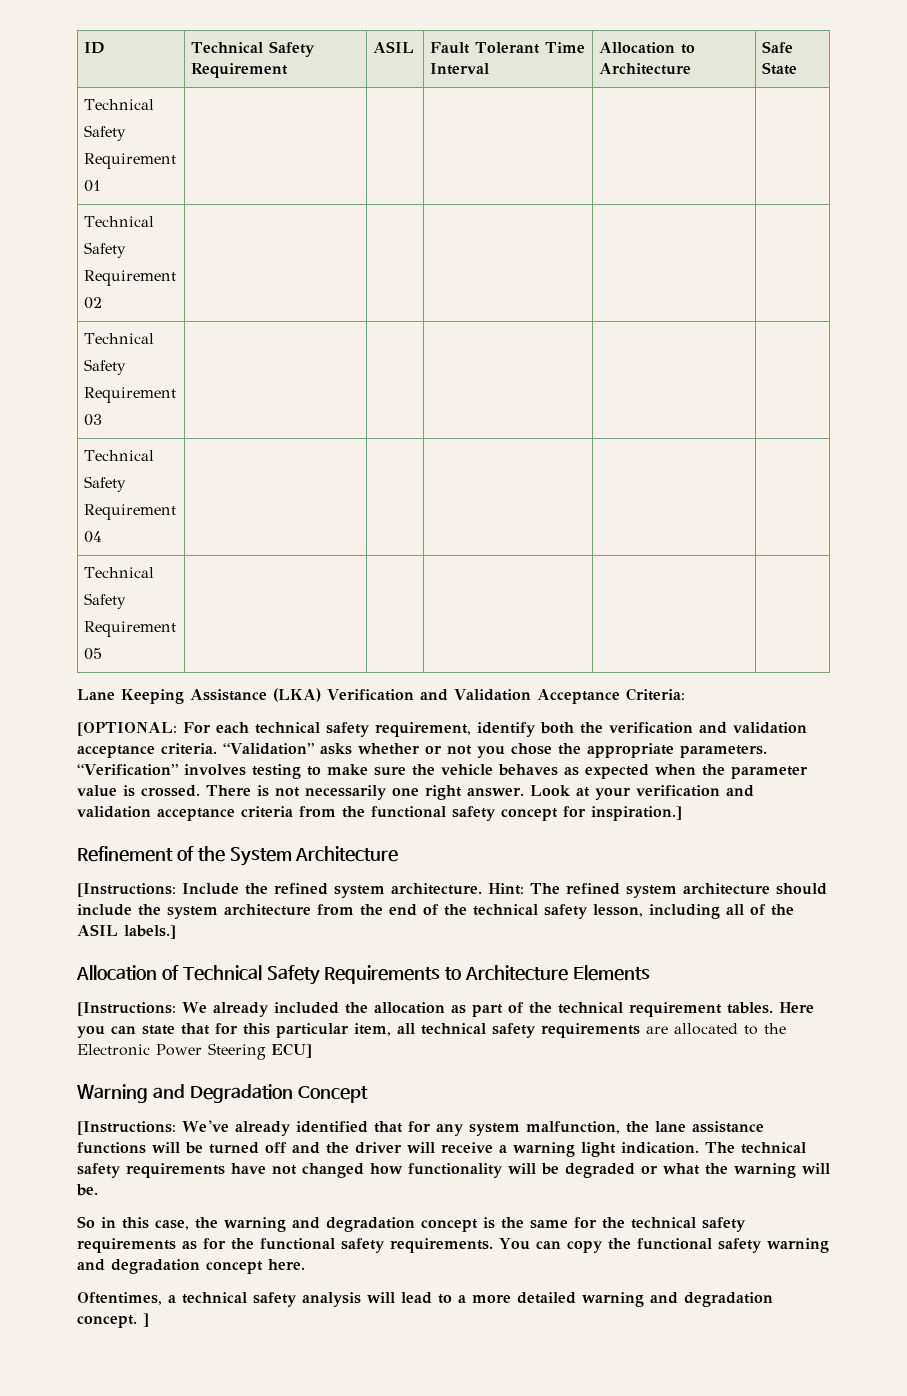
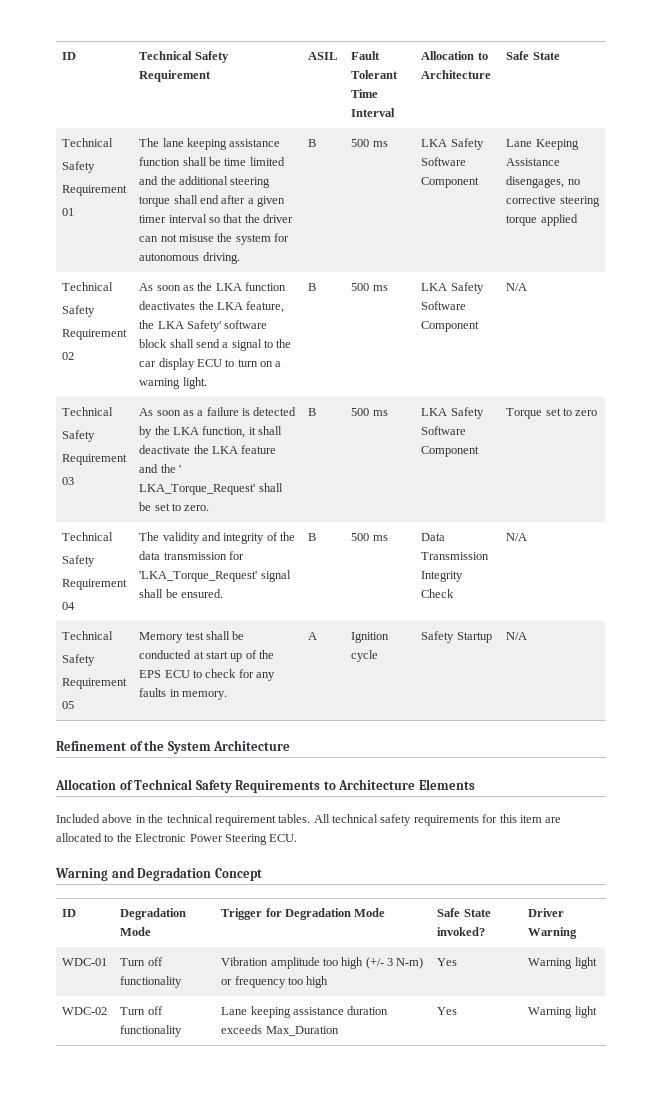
- 01 | | | | |
+ 01 | The lane keeping assistance function shall be time limited and the additional steering torque shall end after a given timer interval so that the driver can not misuse the system for autonomous driving. | B | 500 ms | LKA Safety Software Component | Lane Keeping Assistance disengages, no corrective steering torque applied
  Technical
  Safety
  Requirement
- 02 | | | | |
+ 02 | As soon as the LKA function deactivates the LKA feature, the LKA Safety' software block shall send a signal to the car display ECU to turn on a warning light. | B | 500 ms | LKA Safety Software Component | N/A
  Technical
  Safety
  Requirement
- 03 | | | | |
+ 03 | As soon as a failure is detected by the LKA function, it shall deactivate the LKA feature and the ' LKA_Torque_Request' shall be set to zero. | B | 500 ms | LKA Safety Software Component | Torque set to zero
  Technical
  Safety
  Requirement
- 04 | | | | |
+ 04 | The validity and integrity of the data transmission for 'LKA_Torque_Request' signal shall be ensured. | B | 500 ms | Data Transmission Integrity Check | N/A
  Technical
  Safety
  Requirement
- 05 | | | | |
- Lane Keeping Assistance (LKA) Verification and Validation Acceptance Criteria:
- [OPTIONAL: For each technical safety requirement, identify both the verification and validation acceptance criteria. “Validation” asks whether or not you chose the appropriate parameters. “Verification” involves testing to make sure the vehicle behaves as expected when the parameter value is crossed. There is not necessarily one right answer. Look at your verification and validation acceptance criteria from the functional safety concept for inspiration.]
+ 05 | Memory test shall be conducted at start up of the EPS ECU to check for any faults in memory. | A | Ignition cycle | Safety Startup | N/A
- [Instructions: Include the refined system architecture. Hint: The refined system architecture should include the system architecture from the end of the technical safety lesson, including all of the ASIL labels.]
- [Instructions: We already included the allocation as part of the technical requirement tables. Here you can state that for this particular item, all technical safety requirements are allocated to the Electronic Power Steering ECU]
+ Included above in the technical requirement tables. All technical safety requirements for this item are allocated to the Electronic Power Steering ECU.
- [Instructions: We've already identified that for any system malfunction, the lane assistance functions will be turned off and the driver will receive a warning light indication. The technical safety requirements have not changed how functionality will be degraded or what the warning will be.
- So in this case, the warning and degradation concept is the same for the technical safety requirements as for the functional safety requirements. You can copy the functional safety warning and degradation concept here.
- Oftentimes, a technical safety analysis will lead to a more detailed warning and degradation concept. ]
+ ID | Degradation Mode | Trigger for Degradation Mode | Safe State invoked? | Driver Warning
+ WDC-01 | Turn off functionality | Vibration amplitude too high (+/- 3 N-m) or frequency too high | Yes | Warning light
+ WDC-02 | Turn off functionality | Lane keeping assistance duration exceeds Max_Duration | Yes | Warning light

